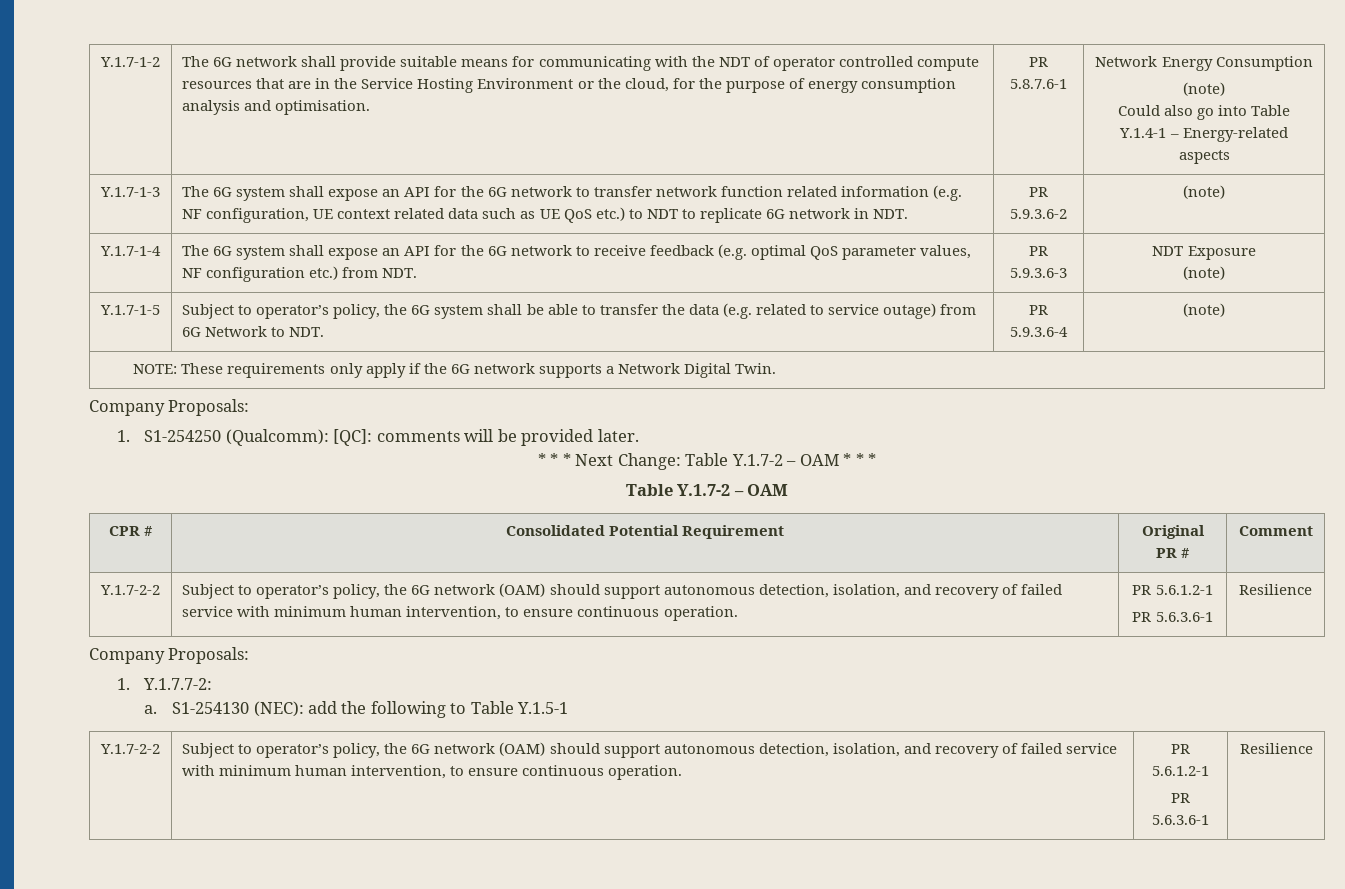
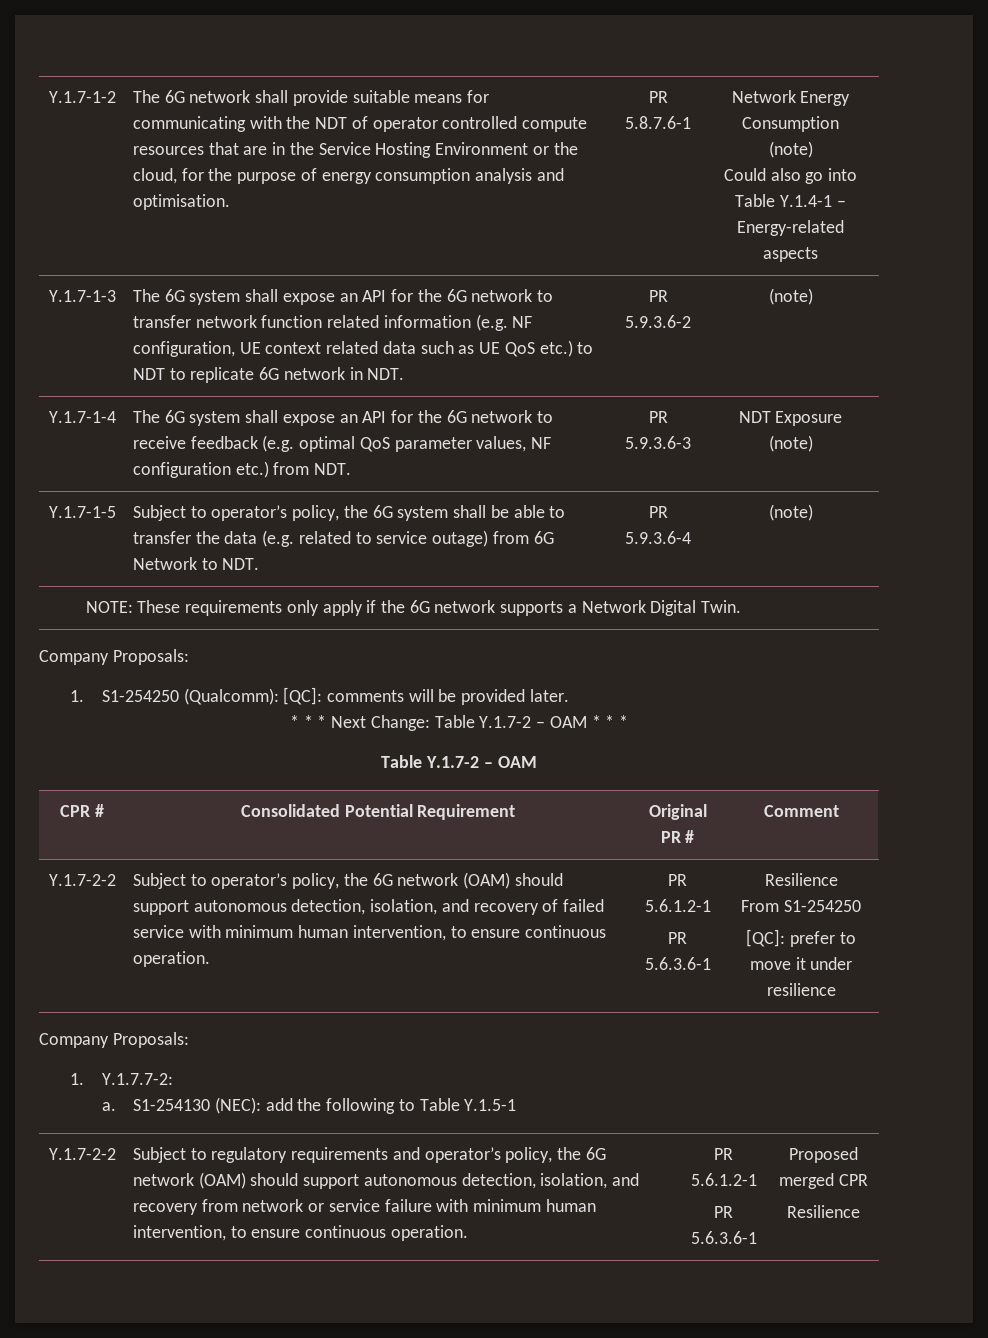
+ From S1-254250
+ [QC]: prefer to move it under resilience
  S1-254130 (NEC): add the following to Table Y.1.5-1
- Y.1.7-2-2 | Subject to operator’s policy, the 6G network (OAM) should support autonomous detection, isolation, and recovery of failed service with minimum human intervention, to ensure continuous operation. | PR 5.6.1.2-1
- PR 5.6.3.6-1 | Resilience
+ Y.1.7-2-2 | Subject to regulatory requirements and operator’s policy, the 6G network (OAM) should support autonomous detection, isolation, and recovery from network or service failure with minimum human intervention, to ensure continuous operation. | PR 5.6.1.2-1
+ PR 5.6.3.6-1 | Proposed merged CPR
+ Resilience

